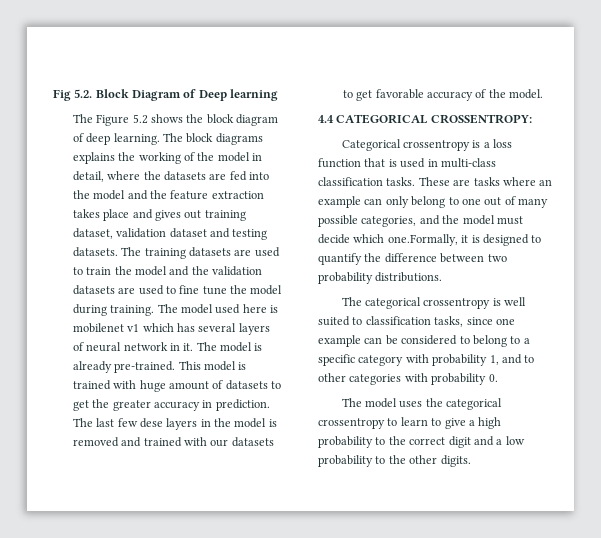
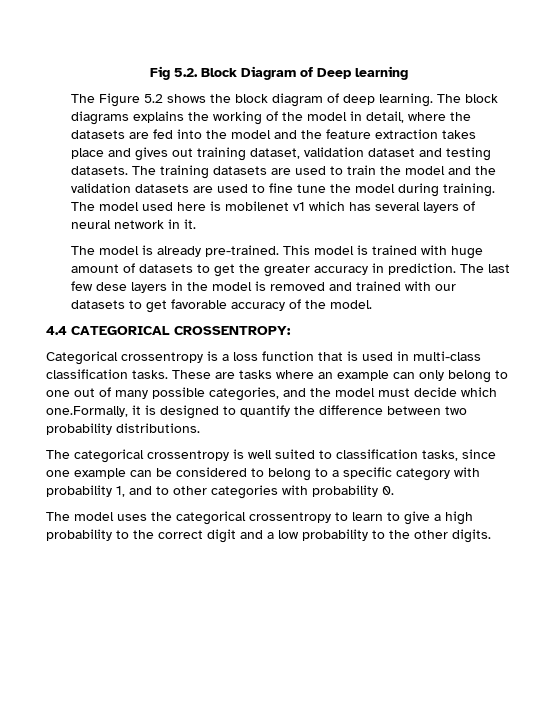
- The model used here is mobilenet v1 which has several layers of neural network in it. The model is already pre-trained.
+ The model used here is mobilenet v1 which has several layers of neural network in it.
+ The model is already pre-trained.

